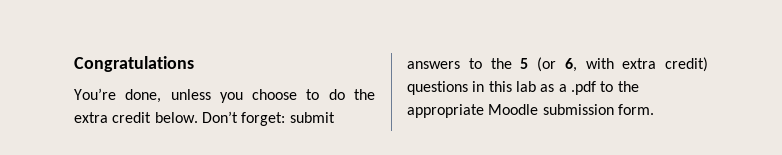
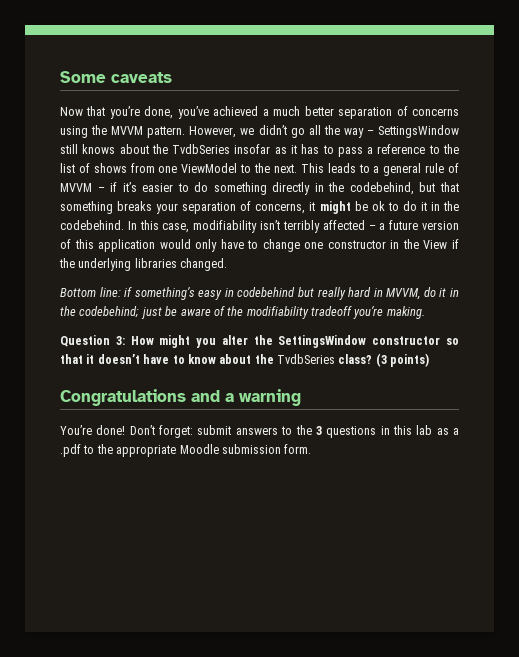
- Congratulations
- You’re done, unless you choose to do the extra credit below.
+ Some caveats
+ Now that you’re done, you’ve achieved a much better separation of concerns using the MVVM pattern. However, we didn’t go all the way – SettingsWindow still knows about the TvdbSeries insofar as it has to pass a reference to the list of shows from one ViewModel to the next. This leads to a general rule of MVVM – if it’s easier to do something directly in the codebehind, but that something breaks your separation of concerns, it might be ok to do it in the codebehind. In this case, modifiability isn’t terribly affected – a future version of this application would only have to change one constructor in the View if the underlying libraries changed.
+ Bottom line: if something’s easy in codebehind but really hard in MVVM, do it in the codebehind; just be aware of the modifiability tradeoff you’re making.
+ Question 3: How might you alter the SettingsWindow constructor so that it doesn’t have to know about the TvdbSeries class? (3 points)
+ Congratulations and a warning
+ You’re done!
- Don’t forget: submit answers to the 5 (or 6, with extra credit) questions in this lab as a .pdf to the appropriate Moodle submission form.
+ Don’t forget: submit answers to the 3 questions in this lab as a .pdf to the appropriate Moodle submission form.

